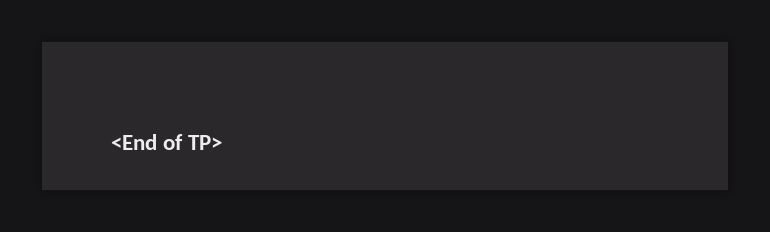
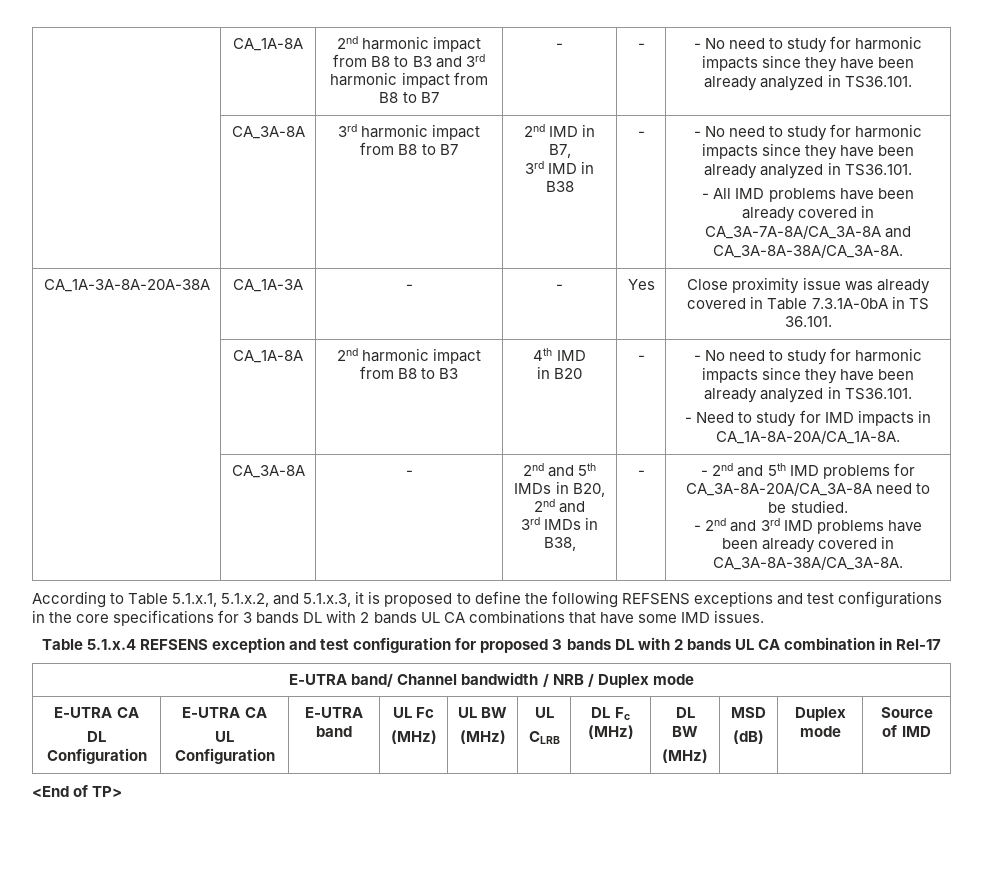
+ | CA_1A-8A | 2nd harmonic impact from B8 to B3 and 3rd harmonic impact from B8 to B7 | - | - | - No need to study for harmonic impacts since they have been already analyzed in TS36.101.
+ | CA_3A-8A | 3rd harmonic impact from B8 to B7 | 2nd IMD in B7,
+ 3rd IMD in B38 | - | - No need to study for harmonic impacts since they have been already analyzed in TS36.101.
+ - All IMD problems have been already covered in CA_3A-7A-8A/CA_3A-8A and CA_3A-8A-38A/CA_3A-8A.
+ CA_1A-3A-8A-20A-38A | CA_1A-3A | - | - | Yes | Close proximity issue was already covered in Table 7.3.1A-0bA in TS 36.101.
+ | CA_1A-8A | 2nd harmonic impact from B8 to B3 | 4th IMD
+ in B20 | - | - No need to study for harmonic impacts since they have been already analyzed in TS36.101.
+ - Need to study for IMD impacts in CA_1A-8A-20A/CA_1A-8A.
+ | CA_3A-8A | - | 2nd and 5th IMDs in B20, 2nd and
+ 3rd IMDs in B38, | - | - 2nd and 5th IMD problems for CA_3A-8A-20A/CA_3A-8A need to be studied.
+ - 2nd and 3rd IMD problems have been already covered in CA_3A-8A-38A/CA_3A-8A.
+ According to Table 5.1.x.1, 5.1.x.2, and 5.1.x.3, it is proposed to define the following REFSENS exceptions and test configurations in the core specifications for 3 bands DL with 2 bands UL CA combinations that have some IMD issues.
+ Table 5.1.x.4 REFSENS exception and test configuration for proposed 3 bands DL with 2 bands UL CA combination in Rel-17
+ E-UTRA band/ Channel bandwidth / NRB / Duplex mode
+ E-UTRA CA
+ DL Configuration | E-UTRA CA
+ UL Configuration | E-UTRA band | UL Fc
+ (MHz) | UL BW
+ (MHz) | UL
+ CLRB | DL Fc (MHz) | DL BW
+ (MHz) | MSD
+ (dB) | Duplex mode | Source of IMD

